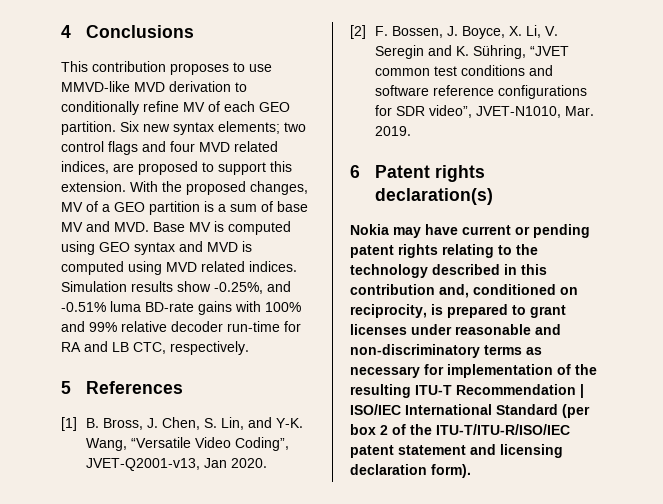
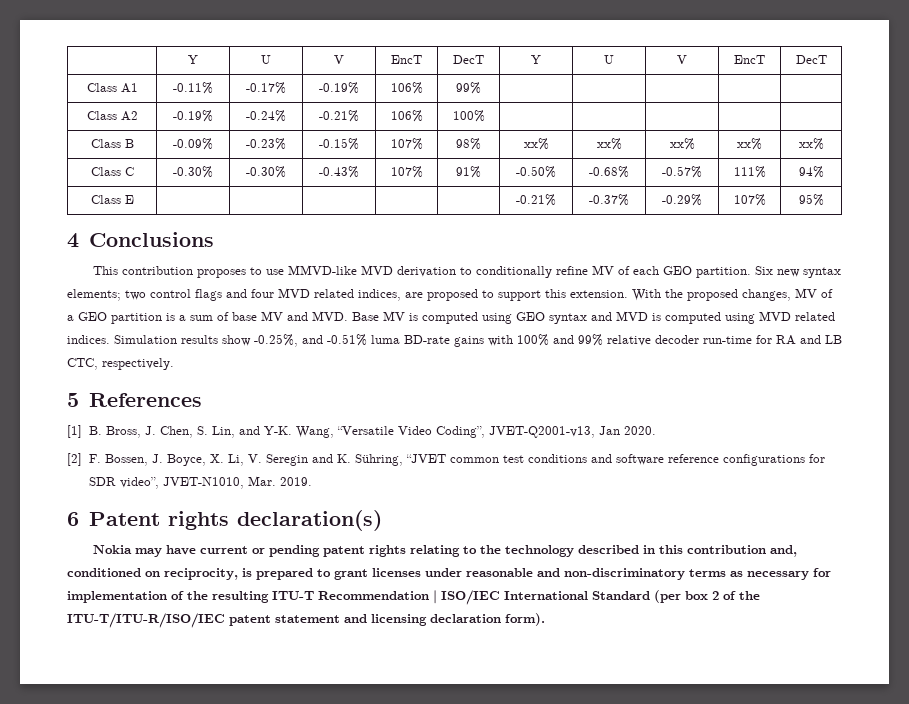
+ | Y | U | V | EncT | DecT | Y | U | V | EncT | DecT
+ Class A1 | -0.11% | -0.17% | -0.19% | 106% | 99% | | | | |
+ Class A2 | -0.19% | -0.24% | -0.21% | 106% | 100% | | | | |
+ Class B | -0.09% | -0.23% | -0.15% | 107% | 98% | xx% | xx% | xx% | xx% | xx%
+ Class C | -0.30% | -0.30% | -0.43% | 107% | 91% | -0.50% | -0.68% | -0.57% | 111% | 94%
+ Class E | | | | | | -0.21% | -0.37% | -0.29% | 107% | 95%

